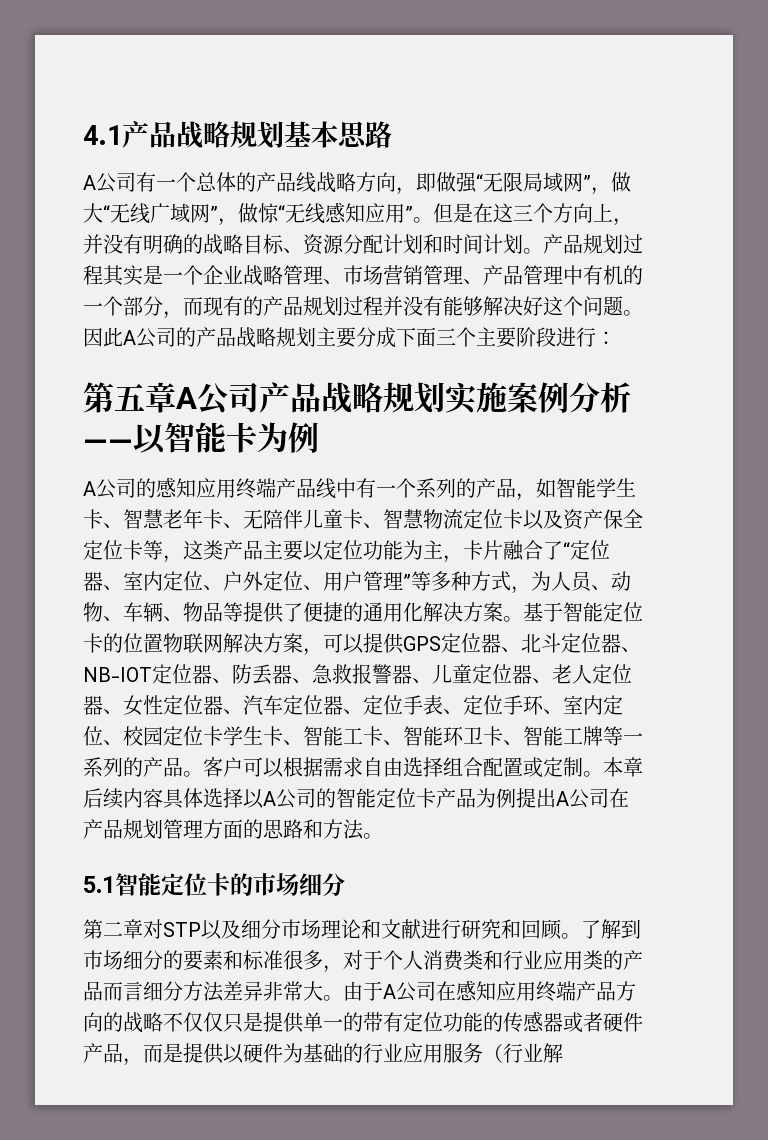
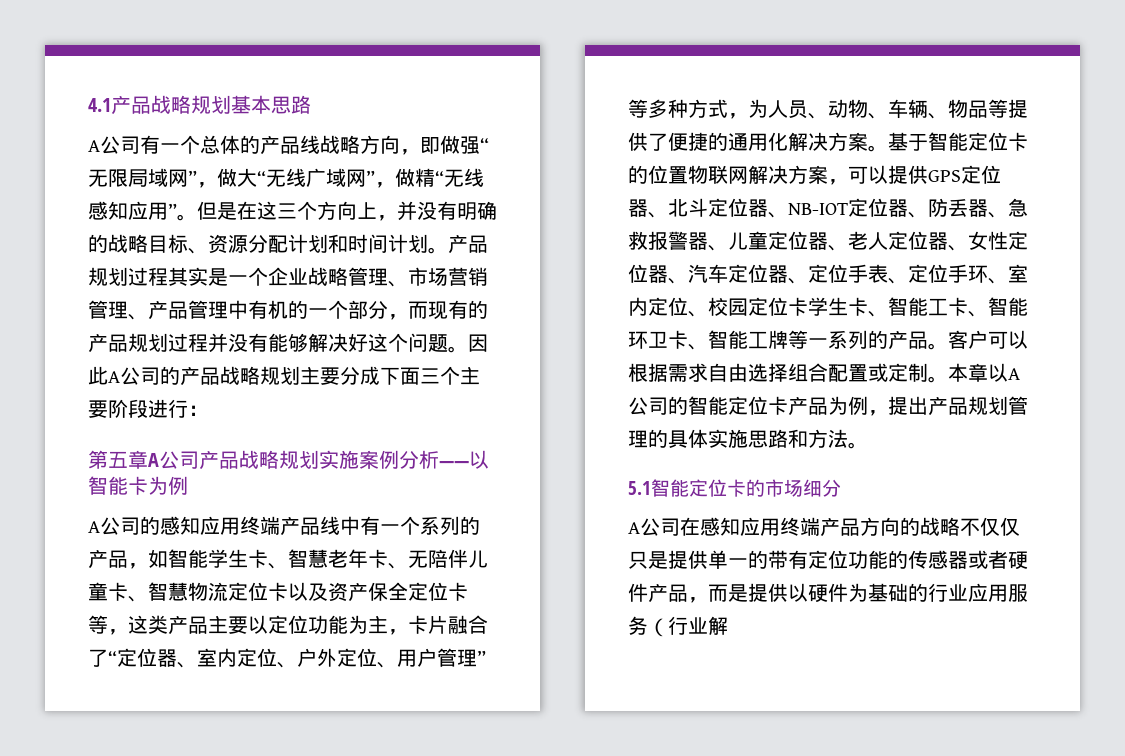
- A公司有一个总体的产品线战略方向，即做强“无限局域网”，做大“无线广域网”，做惊“无线感知应用”。
+ A公司有一个总体的产品线战略方向，即做强“无限局域网”，做大“无线广域网”，做精“无线感知应用”。
- 本章后续内容具体选择以A公司的智能定位卡产品为例提出A公司在产品规划管理方面的思路和方法。
+ 本章以A公司的智能定位卡产品为例，提出产品规划管理的具体实施思路和方法。
- 第二章对STP以及细分市场理论和文献进行研究和回顾。了解到市场细分的要素和标准很多，对于个人消费类和行业应用类的产品而言细分方法差异非常大。由于A公司在感知应用终端产品方向的战略不仅仅只是提供单一的带有定位功能的传感器或者硬件产品，而是提供以硬件为基础的行业应用服务（行业解
+ A公司在感知应用终端产品方向的战略不仅仅只是提供单一的带有定位功能的传感器或者硬件产品，而是提供以硬件为基础的行业应用服务（行业解

